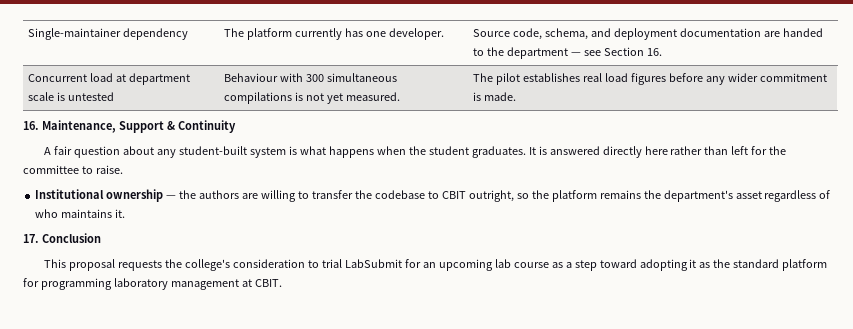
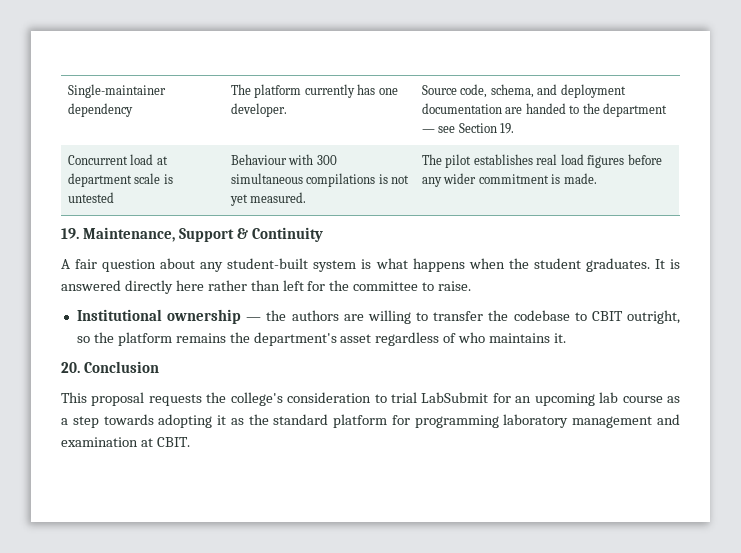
- Single-maintainer dependency | The platform currently has one developer. | Source code, schema, and deployment documentation are handed to the department — see Section 16.
+ Single-maintainer dependency | The platform currently has one developer. | Source code, schema, and deployment documentation are handed to the department — see Section 19.
- 16. Maintenance, Support & Continuity
+ 19. Maintenance, Support & Continuity
- 17. Conclusion
+ 20. Conclusion
- This proposal requests the college's consideration to trial LabSubmit for an upcoming lab course as a step toward adopting it as the standard platform for programming laboratory management at CBIT.
+ This proposal requests the college's consideration to trial LabSubmit for an upcoming lab course as a step towards adopting it as the standard platform for programming laboratory management and examination at CBIT.

